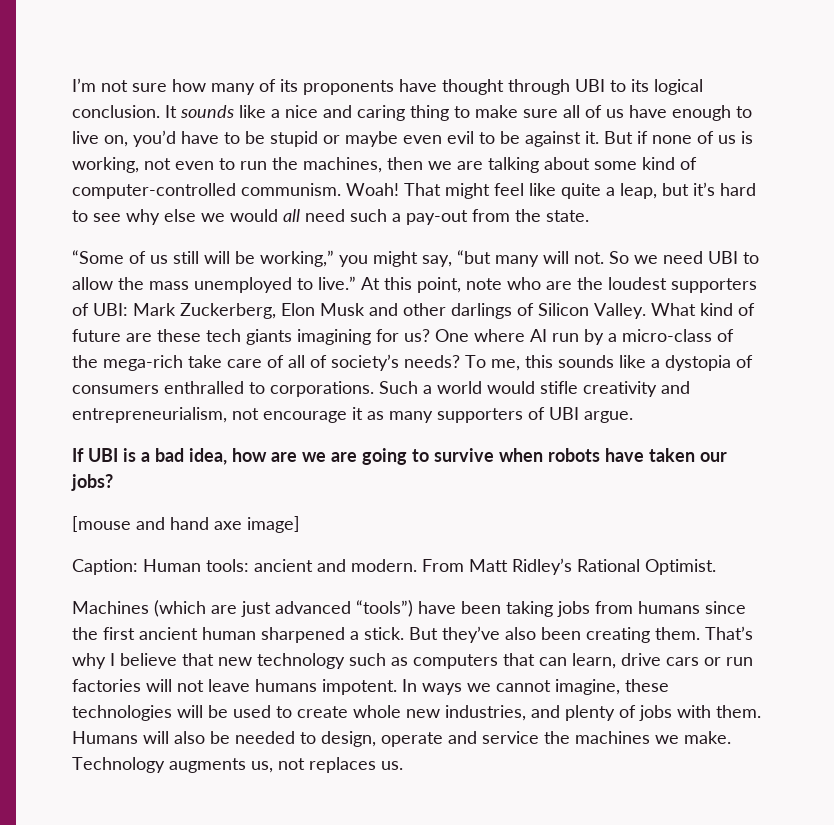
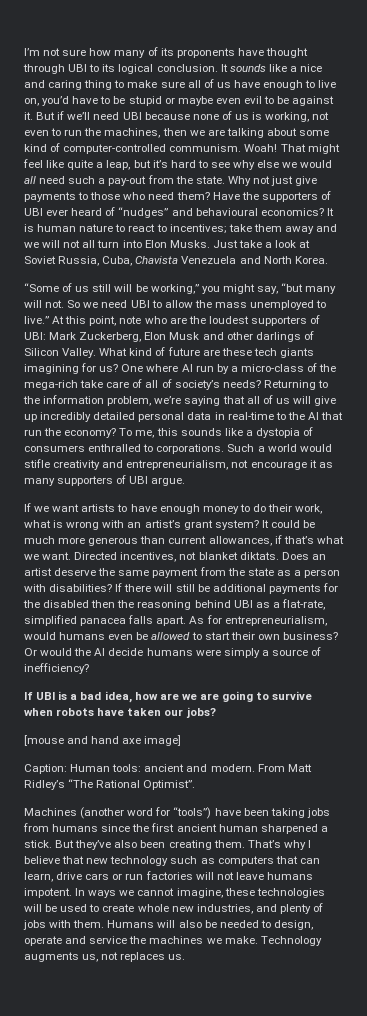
- But if none of us is working, not even to run the machines, then we are talking about some kind of computer-controlled communism.
+ But if we’ll need UBI because none of us is working, not even to run the machines, then we are talking about some kind of computer-controlled communism.
+ Why not just give payments to those who need them? Have the supporters of UBI ever heard of “nudges” and behavioural economics? It is human nature to react to incentives; take them away and we will not all turn into Elon Musks. Just take a look at Soviet Russia, Cuba, Chavista Venezuela and North Korea.
+ Returning to the information problem, we’re saying that all of us will give up incredibly detailed personal data in real-time to the AI that run the economy?
+ If we want artists to have enough money to do their work, what is wrong with an artist’s grant system? It could be much more generous than current allowances, if that’s what we want. Directed incentives, not blanket diktats. Does an artist deserve the same payment from the state as a person with disabilities? If there will still be additional payments for the disabled then the reasoning behind UBI as a flat-rate, simplified panacea falls apart. As for entrepreneurialism, would humans even be allowed to start their own business? Or would the AI decide humans were simply a source of inefficiency?
- From Matt Ridley’s Rational Optimist.
- Machines (which are just advanced “tools”) have been taking jobs from humans since the first ancient human sharpened a stick.
+ From Matt Ridley’s “The Rational Optimist”.
+ Machines (another word for “tools”) have been taking jobs from humans since the first ancient human sharpened a stick.

